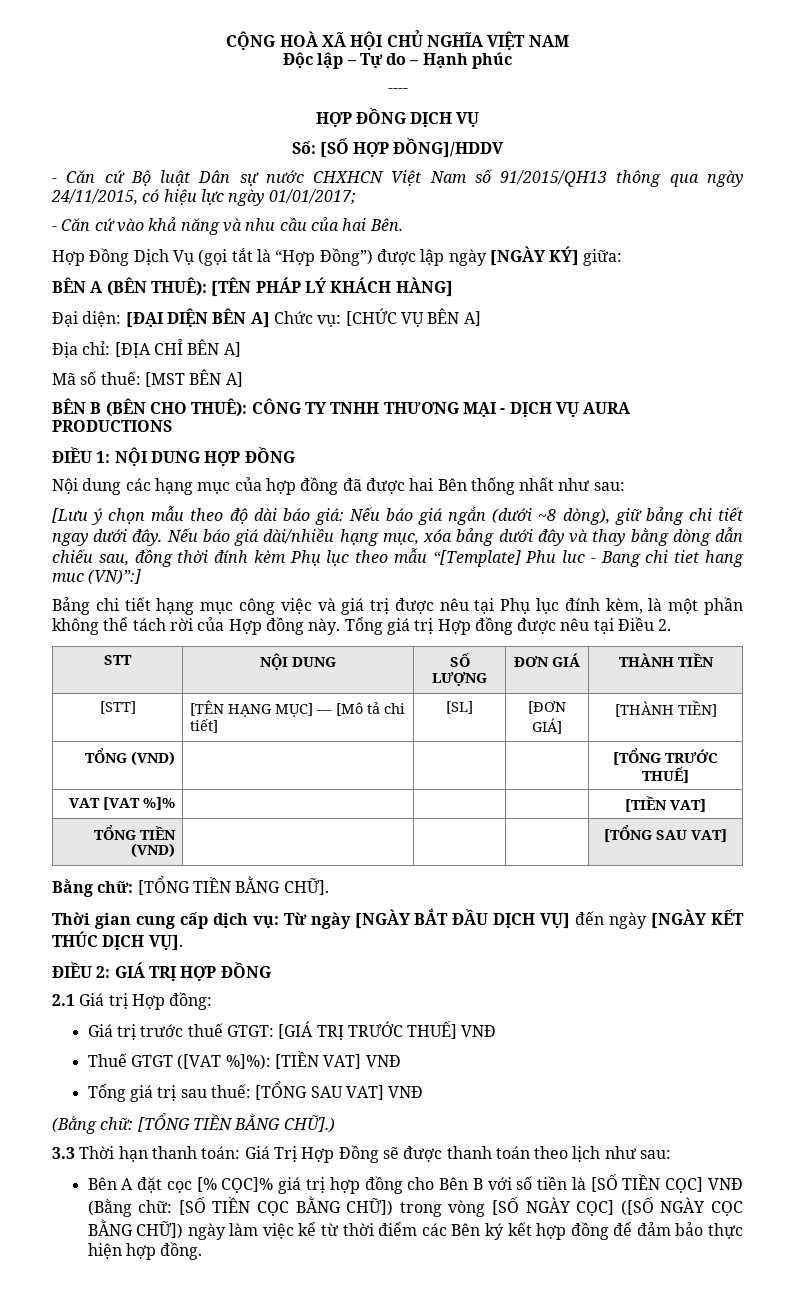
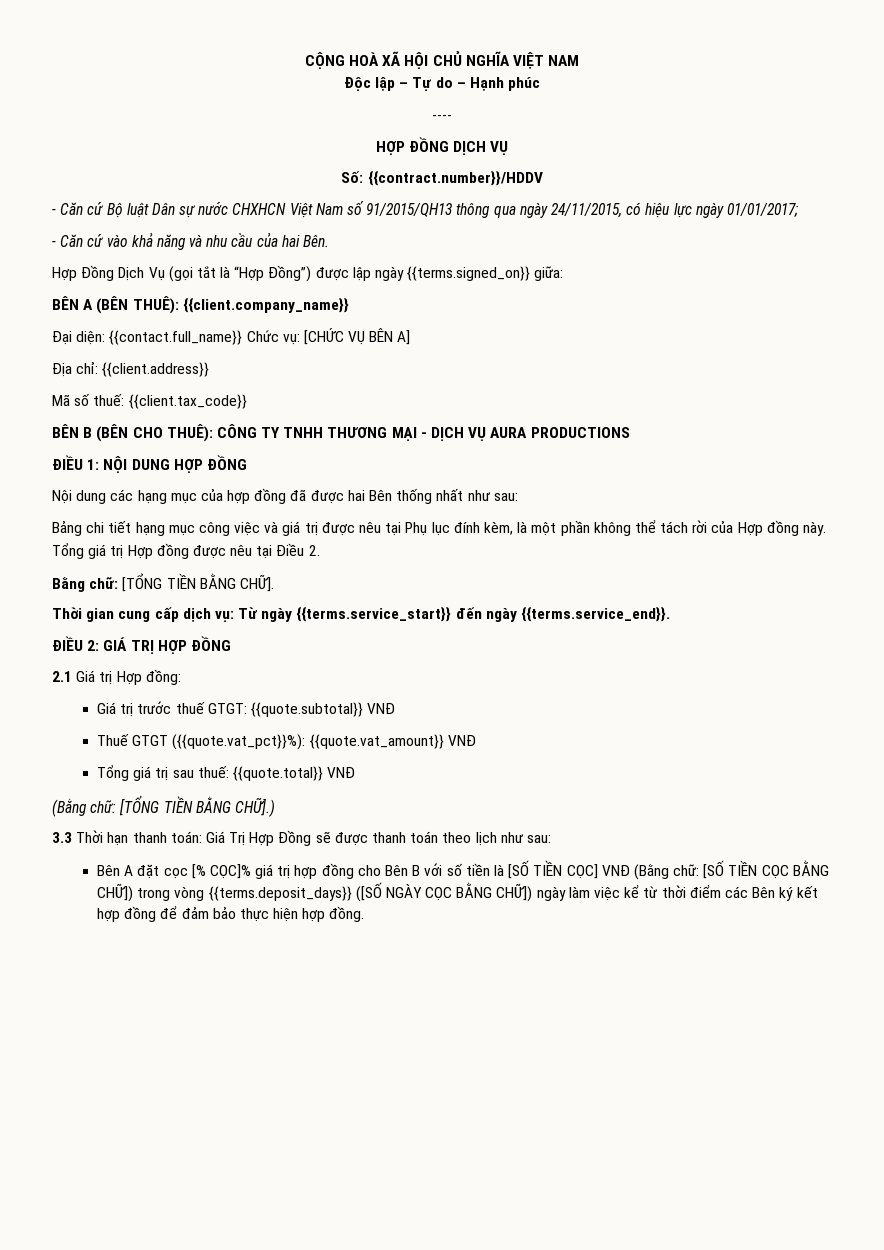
- Số: [SỐ HỢP ĐỒNG]/HDDV
+ Số: {{contract.number}}/HDDV
- Hợp Đồng Dịch Vụ (gọi tắt là “Hợp Đồng”) được lập ngày [NGÀY KÝ] giữa:
+ Hợp Đồng Dịch Vụ (gọi tắt là “Hợp Đồng”) được lập ngày {{terms.signed_on}} giữa:
- BÊN A (BÊN THUÊ): [TÊN PHÁP LÝ KHÁCH HÀNG]
- Đại diện: [ĐẠI DIỆN BÊN A] Chức vụ: [CHỨC VỤ BÊN A]
+ BÊN A (BÊN THUÊ): {{client.company_name}}
+ Đại diện: {{contact.full_name}} Chức vụ: [CHỨC VỤ BÊN A]
- Địa chỉ: [ĐỊA CHỈ BÊN A]
+ Địa chỉ: {{client.address}}
- Mã số thuế: [MST BÊN A]
+ Mã số thuế: {{client.tax_code}}
- [Lưu ý chọn mẫu theo độ dài báo giá: Nếu báo giá ngắn (dưới ~8 dòng), giữ bảng chi tiết ngay dưới đây. Nếu báo giá dài/nhiều hạng mục, xóa bảng dưới đây và thay bằng dòng dẫn chiếu sau, đồng thời đính kèm Phụ lục theo mẫu “[Template] Phu luc - Bang chi tiet hang muc (VN)”:]
- STT | NỘI DUNG | SỐ LƯỢNG | ĐƠN GIÁ | THÀNH TIỀN
- [STT] | [TÊN HẠNG MỤC] — [Mô tả chi tiết] | [SL] | [ĐƠN GIÁ] | [THÀNH TIỀN]
- TỔNG (VND) | | | | [TỔNG TRƯỚC THUẾ]
- VAT [VAT %]% | | | | [TIỀN VAT]
- TỔNG TIỀN (VND) | | | | [TỔNG SAU VAT]
- Thời gian cung cấp dịch vụ: Từ ngày [NGÀY BẮT ĐẦU DỊCH VỤ] đến ngày [NGÀY KẾT THÚC DỊCH VỤ].
+ Thời gian cung cấp dịch vụ: Từ ngày {{terms.service_start}} đến ngày {{terms.service_end}}.
- Giá trị trước thuế GTGT: [GIÁ TRỊ TRƯỚC THUẾ] VNĐ
+ Giá trị trước thuế GTGT: {{quote.subtotal}} VNĐ
- Thuế GTGT ([VAT %]%): [TIỀN VAT] VNĐ
+ Thuế GTGT ({{quote.vat_pct}}%): {{quote.vat_amount}} VNĐ
- Tổng giá trị sau thuế: [TỔNG SAU VAT] VNĐ
+ Tổng giá trị sau thuế: {{quote.total}} VNĐ
- Bên A đặt cọc [% CỌC]% giá trị hợp đồng cho Bên B với số tiền là [SỐ TIỀN CỌC] VNĐ (Bằng chữ: [SỐ TIỀN CỌC BẰNG CHỮ]) trong vòng [SỐ NGÀY CỌC] ([SỐ NGÀY CỌC BẰNG CHỮ]) ngày làm việc kể từ thời điểm các Bên ký kết hợp đồng để đảm bảo thực hiện hợp đồng.
+ Bên A đặt cọc [% CỌC]% giá trị hợp đồng cho Bên B với số tiền là [SỐ TIỀN CỌC] VNĐ (Bằng chữ: [SỐ TIỀN CỌC BẰNG CHỮ]) trong vòng {{terms.deposit_days}} ([SỐ NGÀY CỌC BẰNG CHỮ]) ngày làm việc kể từ thời điểm các Bên ký kết hợp đồng để đảm bảo thực hiện hợp đồng.

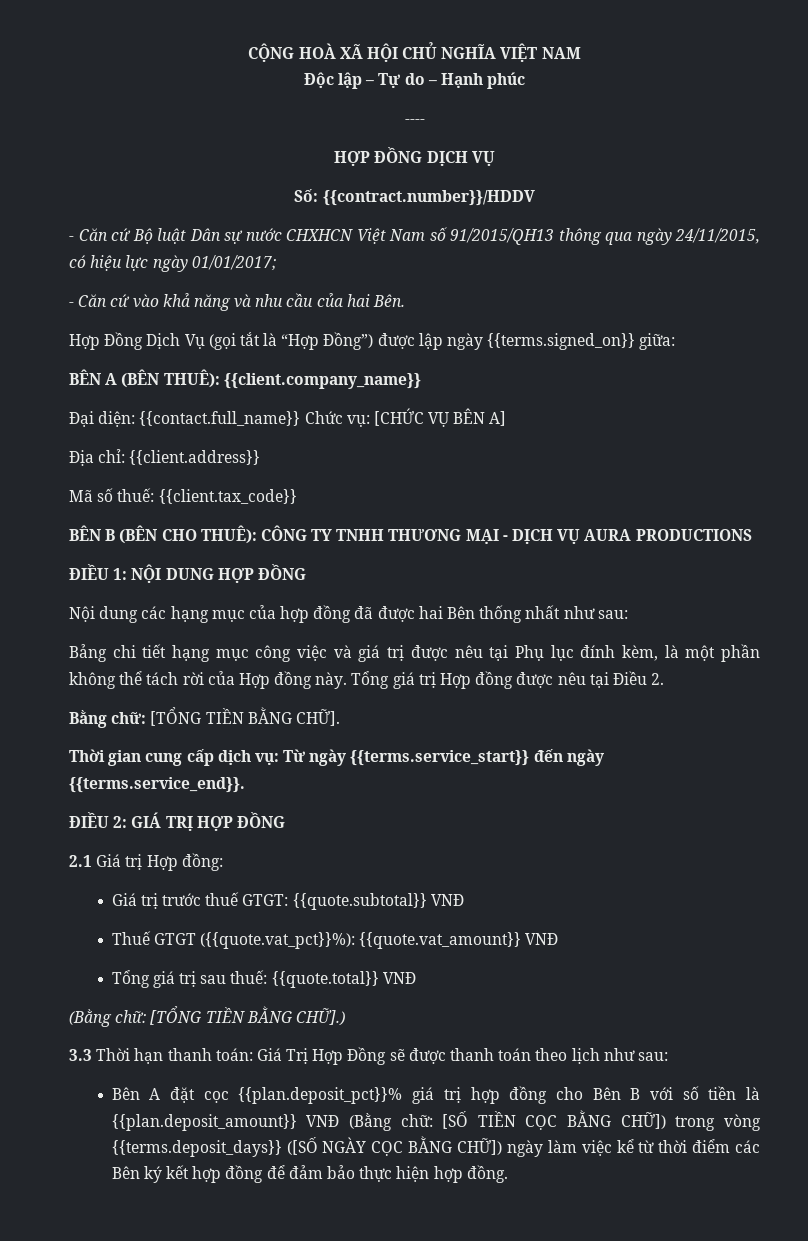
- Bên A đặt cọc [% CỌC]% giá trị hợp đồng cho Bên B với số tiền là [SỐ TIỀN CỌC] VNĐ (Bằng chữ: [SỐ TIỀN CỌC BẰNG CHỮ]) trong vòng {{terms.deposit_days}} ([SỐ NGÀY CỌC BẰNG CHỮ]) ngày làm việc kể từ thời điểm các Bên ký kết hợp đồng để đảm bảo thực hiện hợp đồng.
+ Bên A đặt cọc {{plan.deposit_pct}}% giá trị hợp đồng cho Bên B với số tiền là {{plan.deposit_amount}} VNĐ (Bằng chữ: [SỐ TIỀN CỌC BẰNG CHỮ]) trong vòng {{terms.deposit_days}} ([SỐ NGÀY CỌC BẰNG CHỮ]) ngày làm việc kể từ thời điểm các Bên ký kết hợp đồng để đảm bảo thực hiện hợp đồng.

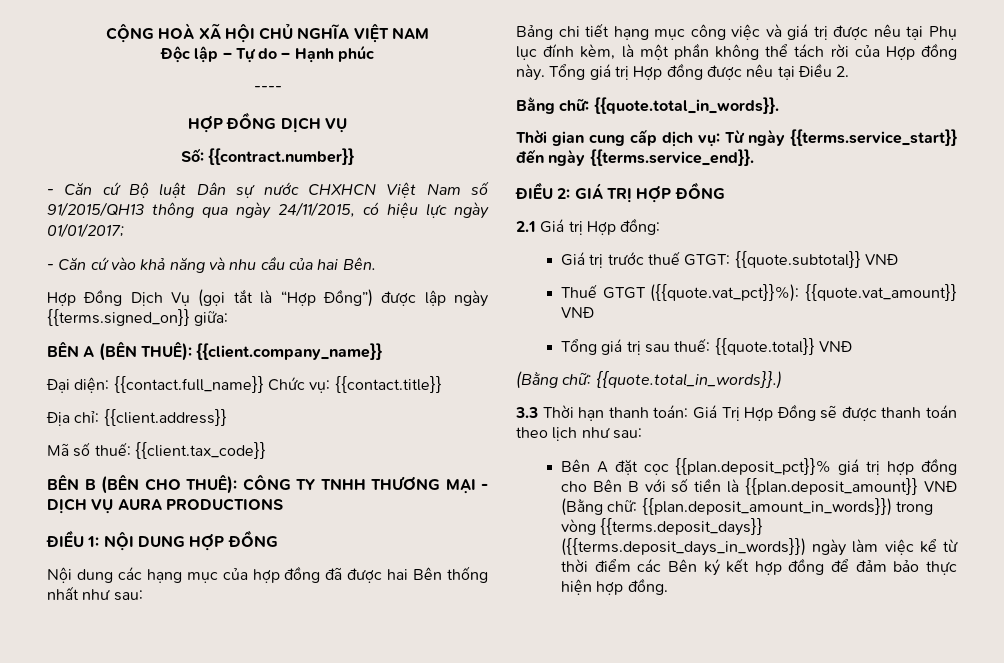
- Số: {{contract.number}}/HDDV
+ Số: {{contract.number}}
- Đại diện: {{contact.full_name}} Chức vụ: [CHỨC VỤ BÊN A]
+ Đại diện: {{contact.full_name}} Chức vụ: {{contact.title}}
- Bằng chữ: [TỔNG TIỀN BẰNG CHỮ].
+ Bằng chữ: {{quote.total_in_words}}.
- (Bằng chữ: [TỔNG TIỀN BẰNG CHỮ].)
+ (Bằng chữ: {{quote.total_in_words}}.)
- Bên A đặt cọc {{plan.deposit_pct}}% giá trị hợp đồng cho Bên B với số tiền là {{plan.deposit_amount}} VNĐ (Bằng chữ: [SỐ TIỀN CỌC BẰNG CHỮ]) trong vòng {{terms.deposit_days}} ([SỐ NGÀY CỌC BẰNG CHỮ]) ngày làm việc kể từ thời điểm các Bên ký kết hợp đồng để đảm bảo thực hiện hợp đồng.
+ Bên A đặt cọc {{plan.deposit_pct}}% giá trị hợp đồng cho Bên B với số tiền là {{plan.deposit_amount}} VNĐ (Bằng chữ: {{plan.deposit_amount_in_words}}) trong vòng {{terms.deposit_days}} ({{terms.deposit_days_in_words}}) ngày làm việc kể từ thời điểm các Bên ký kết hợp đồng để đảm bảo thực hiện hợp đồng.

